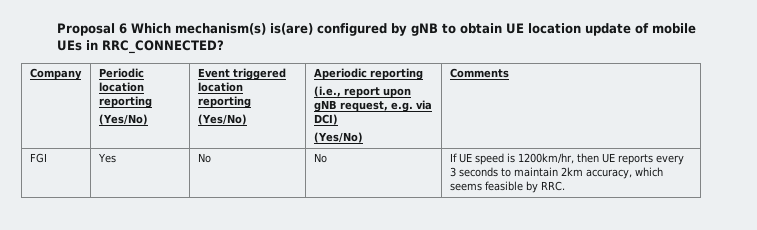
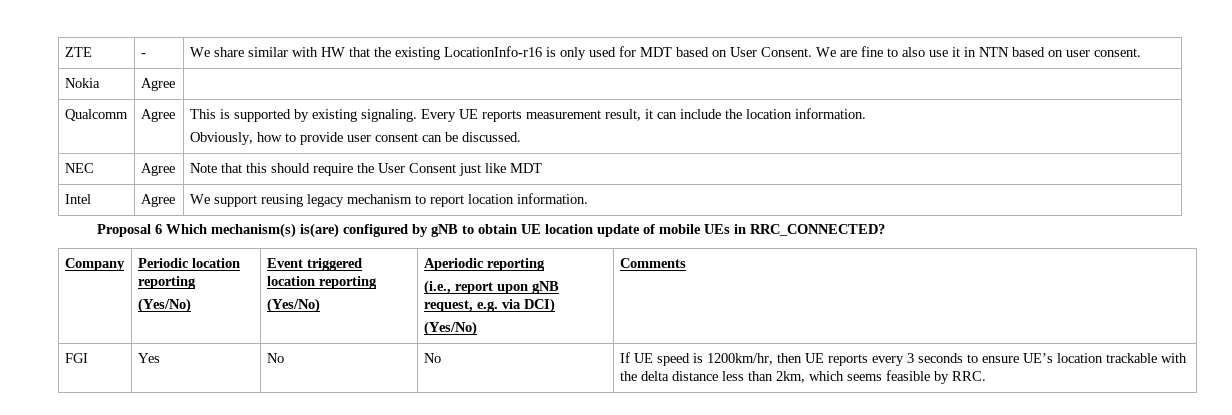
+ ZTE | - | We share similar with HW that the existing LocationInfo-r16 is only used for MDT based on User Consent. We are fine to also use it in NTN based on user consent.
+ Nokia | Agree |
+ Qualcomm | Agree | This is supported by existing signaling. Every UE reports measurement result, it can include the location information.
+ Obviously, how to provide user consent can be discussed.
+ NEC | Agree | Note that this should require the User Consent just like MDT
+ Intel | Agree | We support reusing legacy mechanism to report location information.
- FGI | Yes | No | No | If UE speed is 1200km/hr, then UE reports every 3 seconds to maintain 2km accuracy, which seems feasible by RRC.
+ FGI | Yes | No | No | If UE speed is 1200km/hr, then UE reports every 3 seconds to ensure UE’s location trackable with the delta distance less than 2km, which seems feasible by RRC.

